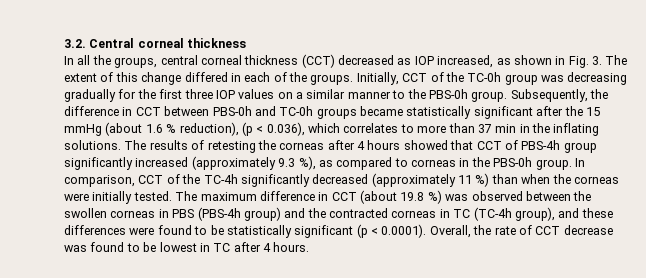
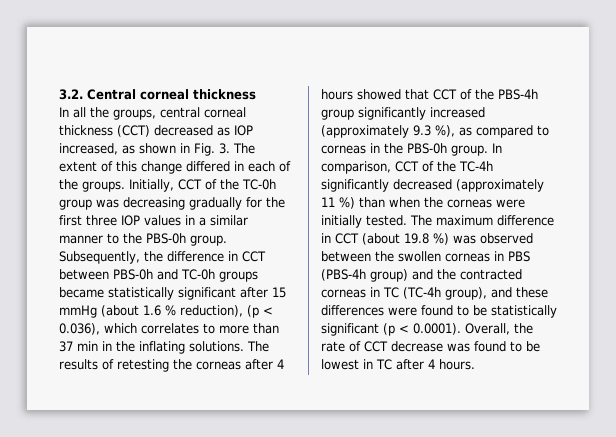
- Initially, CCT of the TC-0h group was decreasing gradually for the first three IOP values on a similar manner to the PBS-0h group.
+ Initially, CCT of the TC-0h group was decreasing gradually for the first three IOP values in a similar manner to the PBS-0h group.
- Subsequently, the difference in CCT between PBS-0h and TC-0h groups became statistically significant after the 15 mmHg (about 1.6 % reduction), (p < 0.036), which correlates to more than 37 min in the inflating solutions.
+ Subsequently, the difference in CCT between PBS-0h and TC-0h groups became statistically significant after 15 mmHg (about 1.6 % reduction), (p < 0.036), which correlates to more than 37 min in the inflating solutions.
- The results of retesting the corneas after 4 hours showed that CCT of PBS-4h group significantly increased (approximately 9.3 %), as compared to corneas in the PBS-0h group.
+ The results of retesting the corneas after 4 hours showed that CCT of the PBS-4h group significantly increased (approximately 9.3 %), as compared to corneas in the PBS-0h group.

